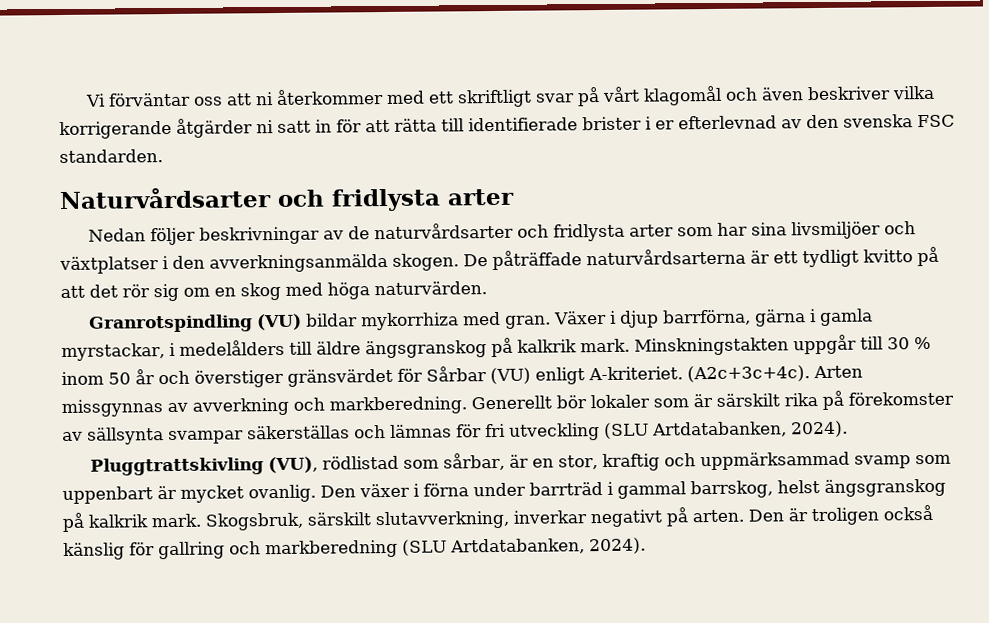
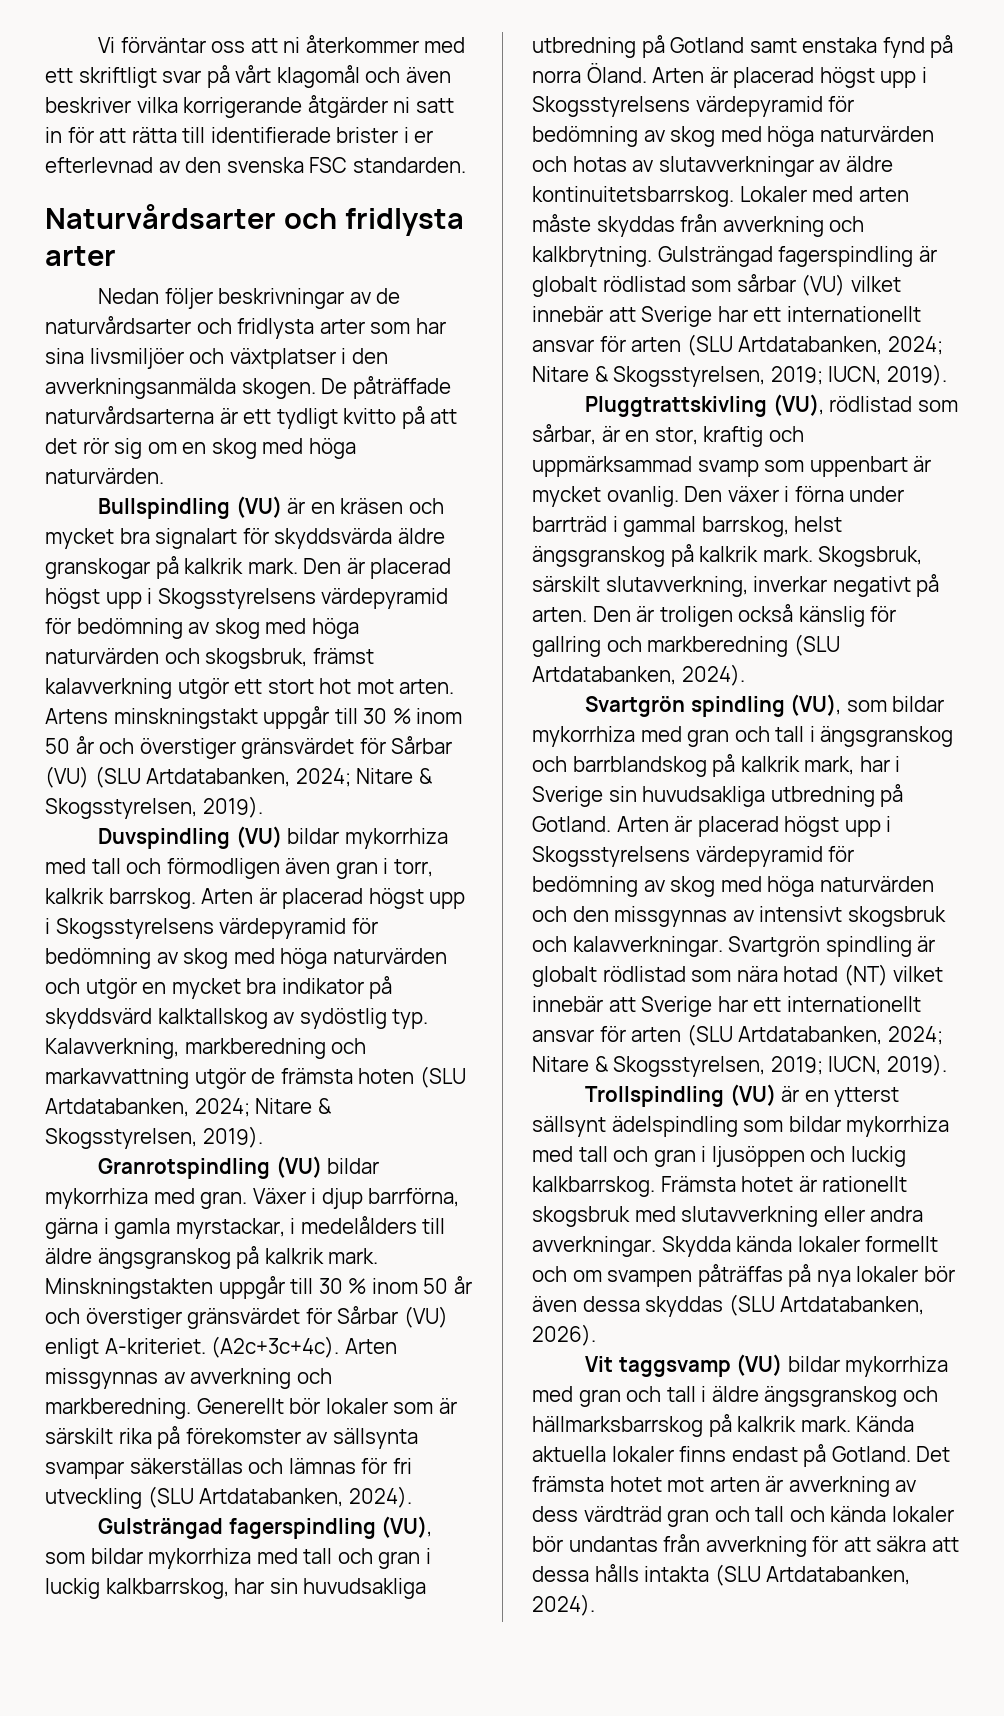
+ Bullspindling (VU) är en kräsen och mycket bra signalart för skyddsvärda äldre granskogar på kalkrik mark. Den är placerad högst upp i Skogsstyrelsens värdepyramid för bedömning av skog med höga naturvärden och skogsbruk, främst kalavverkning utgör ett stort hot mot arten. Artens minskningstakt uppgår till 30 % inom 50 år och överstiger gränsvärdet för Sårbar (VU) (SLU Artdatabanken, 2024; Nitare & Skogsstyrelsen, 2019).
+ Duvspindling (VU) bildar mykorrhiza med tall och förmodligen även gran i torr, kalkrik barrskog. Arten är placerad högst upp i Skogsstyrelsens värdepyramid för bedömning av skog med höga naturvärden och utgör en mycket bra indikator på skyddsvärd kalktallskog av sydöstlig typ. Kalavverkning, markberedning och markavvattning utgör de främsta hoten (SLU Artdatabanken, 2024; Nitare & Skogsstyrelsen, 2019).
+ Gulsträngad fagerspindling (VU), som bildar mykorrhiza med tall och gran i luckig kalkbarrskog, har sin huvudsakliga utbredning på Gotland samt enstaka fynd på norra Öland. Arten är placerad högst upp i Skogsstyrelsens värdepyramid för bedömning av skog med höga naturvärden och hotas av slutavverkningar av äldre kontinuitetsbarrskog. Lokaler med arten måste skyddas från avverkning och kalkbrytning. Gulsträngad fagerspindling är globalt rödlistad som sårbar (VU) vilket innebär att Sverige har ett internationellt ansvar för arten (SLU Artdatabanken, 2024; Nitare & Skogsstyrelsen, 2019; IUCN, 2019).
+ Svartgrön spindling (VU), som bildar mykorrhiza med gran och tall i ängsgranskog och barrblandskog på kalkrik mark, har i Sverige sin huvudsakliga utbredning på Gotland. Arten är placerad högst upp i Skogsstyrelsens värdepyramid för bedömning av skog med höga naturvärden och den missgynnas av intensivt skogsbruk och kalavverkningar. Svartgrön spindling är globalt rödlistad som nära hotad (NT) vilket innebär att Sverige har ett internationellt ansvar för arten (SLU Artdatabanken, 2024; Nitare & Skogsstyrelsen, 2019; IUCN, 2019).
+ Trollspindling (VU) är en ytterst sällsynt ädelspindling som bildar mykorrhiza med tall och gran i ljusöppen och luckig kalkbarrskog. Främsta hotet är rationellt skogsbruk med slutavverkning eller andra avverkningar. Skydda kända lokaler formellt och om svampen påträffas på nya lokaler bör även dessa skyddas (SLU Artdatabanken, 2026).
+ Vit taggsvamp (VU) bildar mykorrhiza med gran och tall i äldre ängsgranskog och hällmarksbarrskog på kalkrik mark. Kända aktuella lokaler finns endast på Gotland. Det främsta hotet mot arten är avverkning av dess värdträd gran och tall och kända lokaler bör undantas från avverkning för att säkra att dessa hålls intakta (SLU Artdatabanken, 2024).

